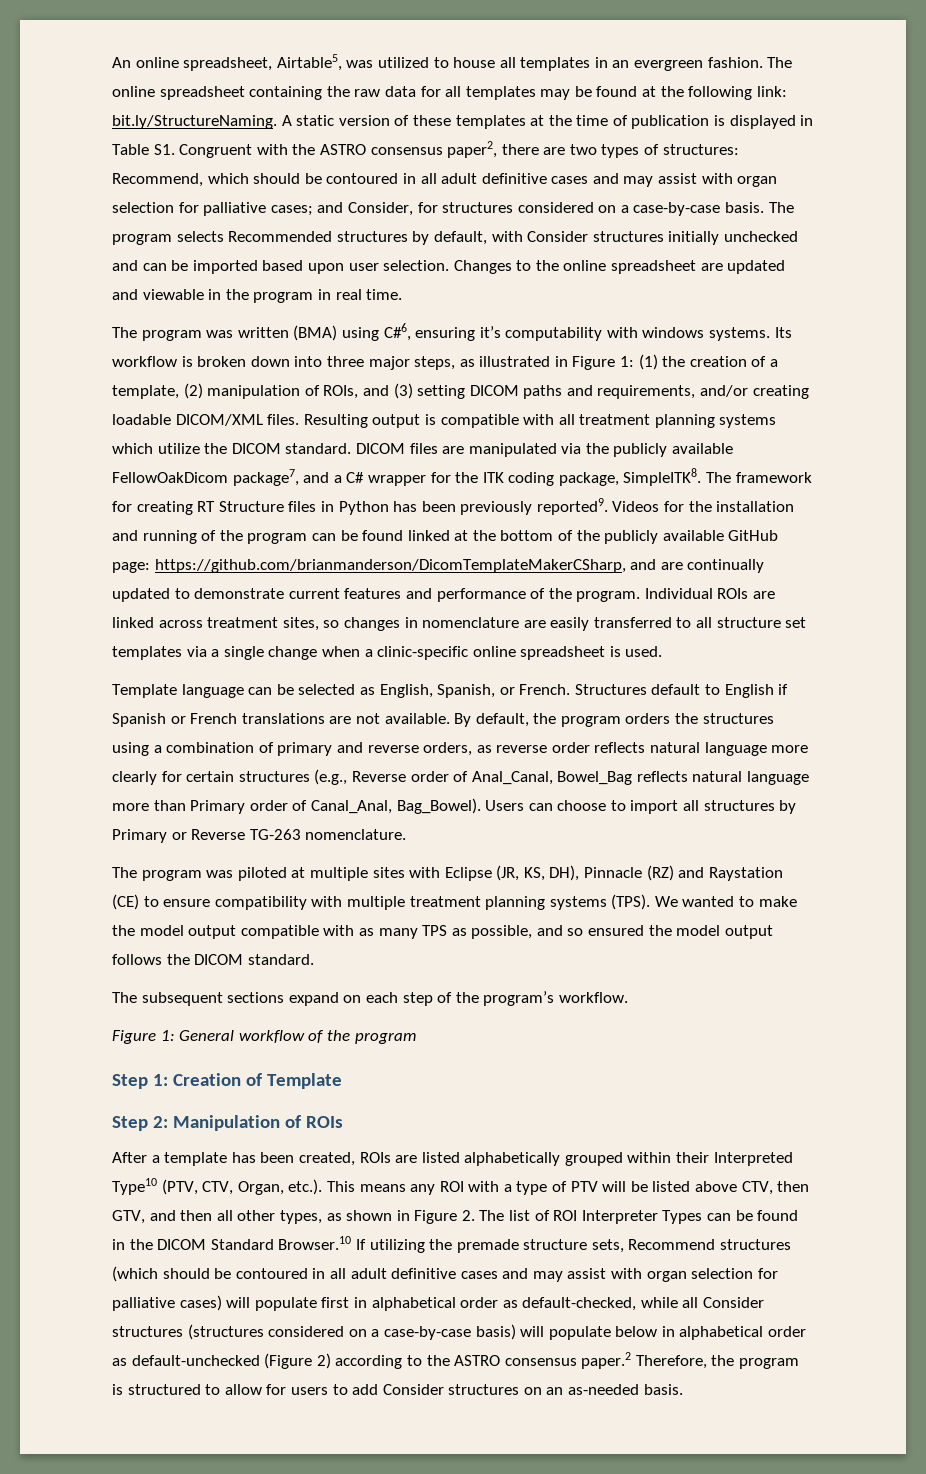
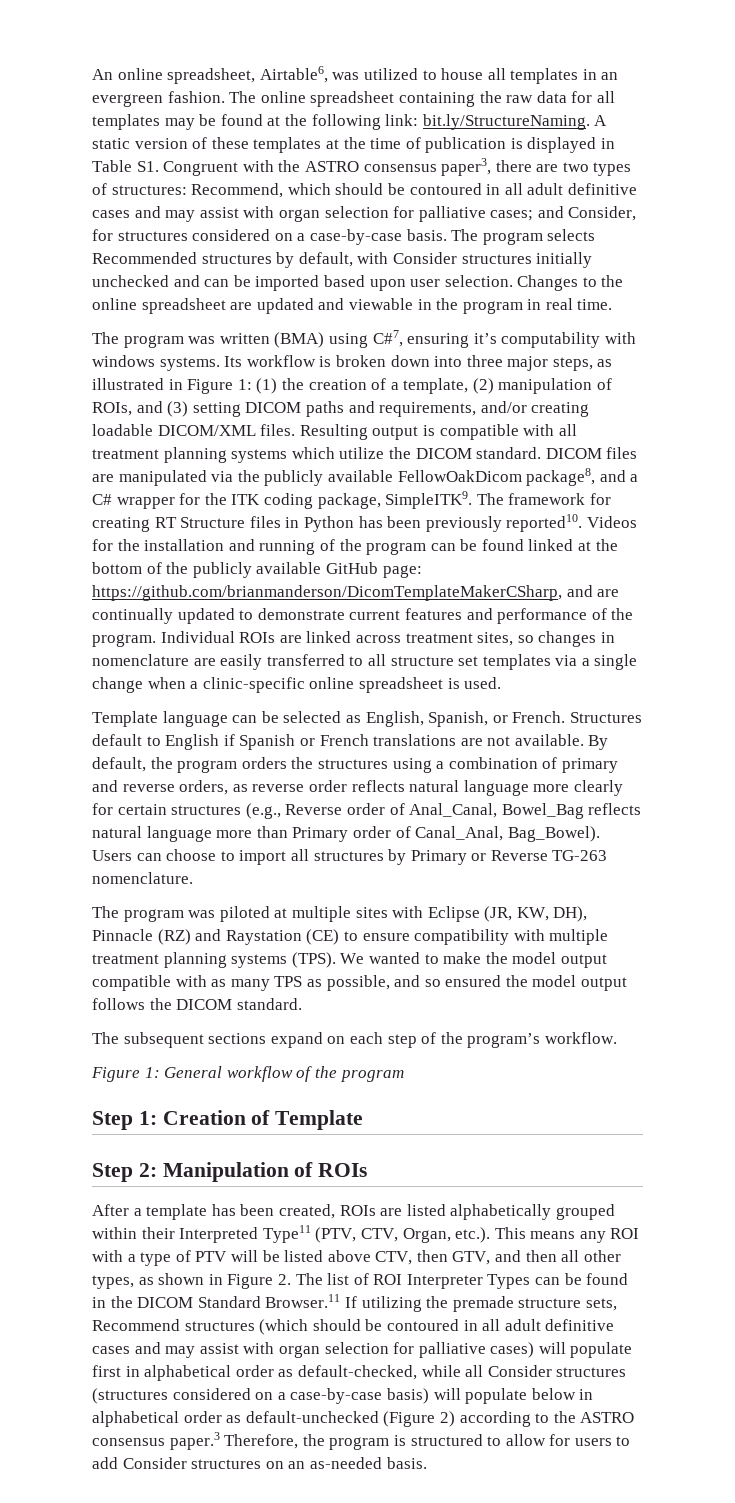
- An online spreadsheet, Airtable5, was utilized to house all templates in an evergreen fashion.
+ An online spreadsheet, Airtable6, was utilized to house all templates in an evergreen fashion.
- bit.ly/StructureNaming. A static version of these templates at the time of publication is displayed in Table S1. Congruent with the ASTRO consensus paper2, there are two types of structures:
+ bit.ly/StructureNaming. A static version of these templates at the time of publication is displayed in Table S1. Congruent with the ASTRO consensus paper3, there are two types of structures:
- The program was written (BMA) using C#6, ensuring it’s computability with windows systems.
+ The program was written (BMA) using C#7, ensuring it’s computability with windows systems.
- DICOM files are manipulated via the publicly available FellowOakDicom package7, and a C# wrapper for the ITK coding package, SimpleITK8.
+ DICOM files are manipulated via the publicly available FellowOakDicom package8, and a C# wrapper for the ITK coding package, SimpleITK9.
- The framework for creating RT Structure files in Python has been previously reported9.
+ The framework for creating RT Structure files in Python has been previously reported10.
- The program was piloted at multiple sites with Eclipse (JR, KS, DH), Pinnacle (RZ) and Raystation (CE) to ensure compatibility with multiple treatment planning systems (TPS).
+ The program was piloted at multiple sites with Eclipse (JR, KW, DH), Pinnacle (RZ) and Raystation (CE) to ensure compatibility with multiple treatment planning systems (TPS).
- After a template has been created, ROIs are listed alphabetically grouped within their Interpreted Type10 (PTV, CTV, Organ, etc.). This means any ROI with a type of PTV will be listed above CTV, then GTV, and then all other types, as shown in Figure 2. The list of ROI Interpreter Types can be found in the DICOM Standard Browser.10 If utilizing the premade structure sets, Recommend structures (which should be contoured in all adult definitive cases and may assist with organ selection for palliative cases) will populate first in alphabetical order as default-checked, while all Consider structures (structures considered on a case-by-case basis) will populate below in alphabetical order as default-unchecked (Figure 2) according to the ASTRO consensus paper.2 Therefore, the program is structured to allow for users to add Consider structures on an as-needed basis.
+ After a template has been created, ROIs are listed alphabetically grouped within their Interpreted Type11 (PTV, CTV, Organ, etc.). This means any ROI with a type of PTV will be listed above CTV, then GTV, and then all other types, as shown in Figure 2. The list of ROI Interpreter Types can be found in the DICOM Standard Browser.11 If utilizing the premade structure sets, Recommend structures (which should be contoured in all adult definitive cases and may assist with organ selection for palliative cases) will populate first in alphabetical order as default-checked, while all Consider structures (structures considered on a case-by-case basis) will populate below in alphabetical order as default-unchecked (Figure 2) according to the ASTRO consensus paper.3 Therefore, the program is structured to allow for users to add Consider structures on an as-needed basis.

